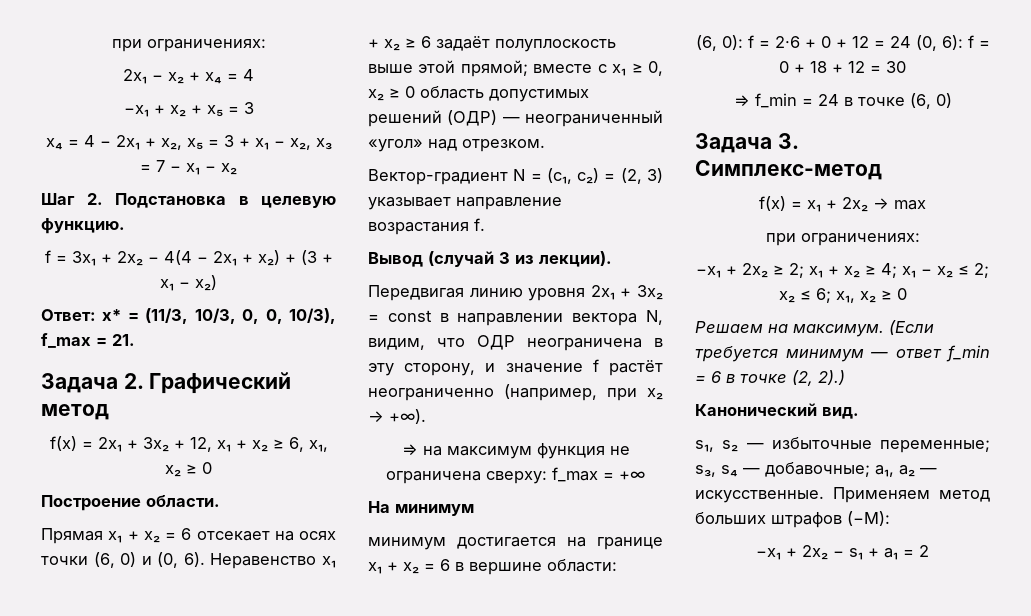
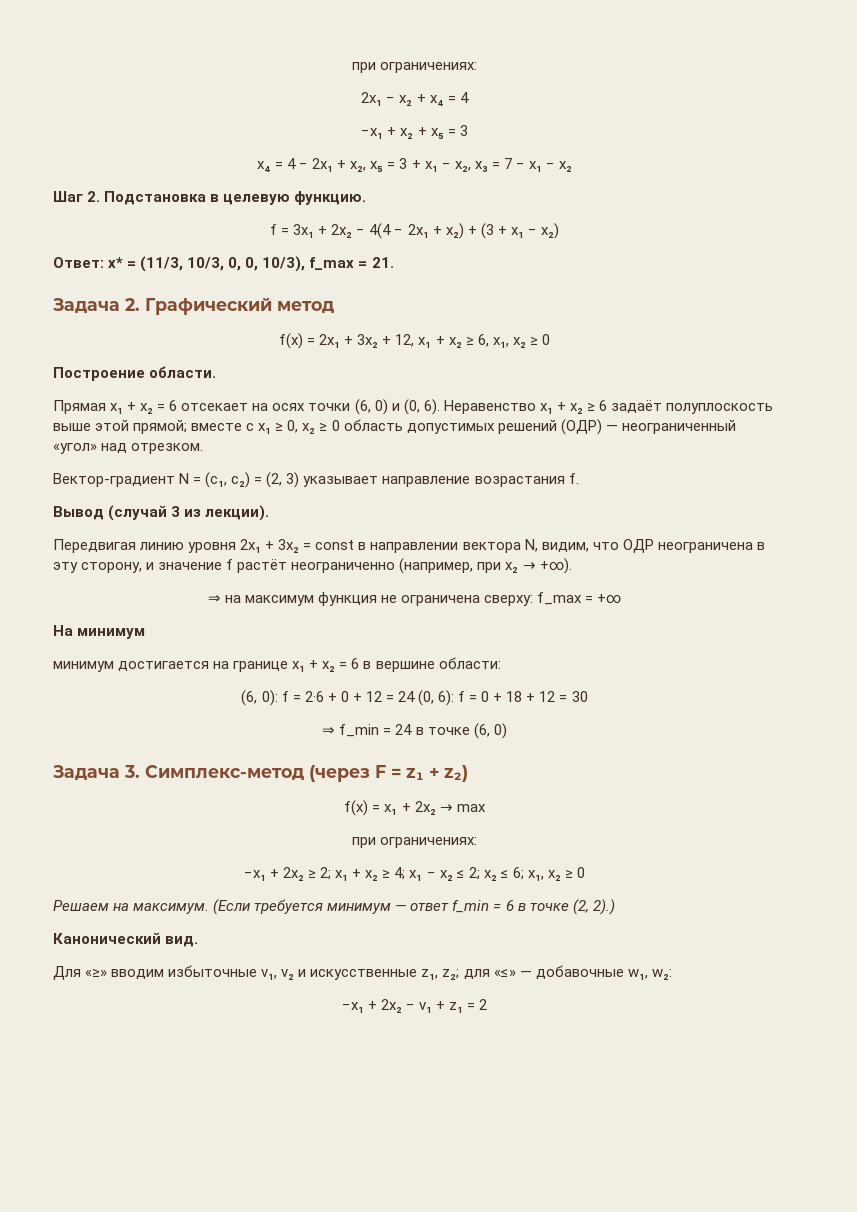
- Задача 3. Симплекс-метод
+ Задача 3. Симплекс-метод (через F = z₁ + z₂)
- s₁, s₂ — избыточные переменные; s₃, s₄ — добавочные; a₁, a₂ — искусственные. Применяем метод больших штрафов (−M):
+ Для «≥» вводим избыточные v₁, v₂ и искусственные z₁, z₂; для «≤» — добавочные w₁, w₂:
- −x₁ + 2x₂ − s₁ + a₁ = 2
+ −x₁ + 2x₂ − v₁ + z₁ = 2

